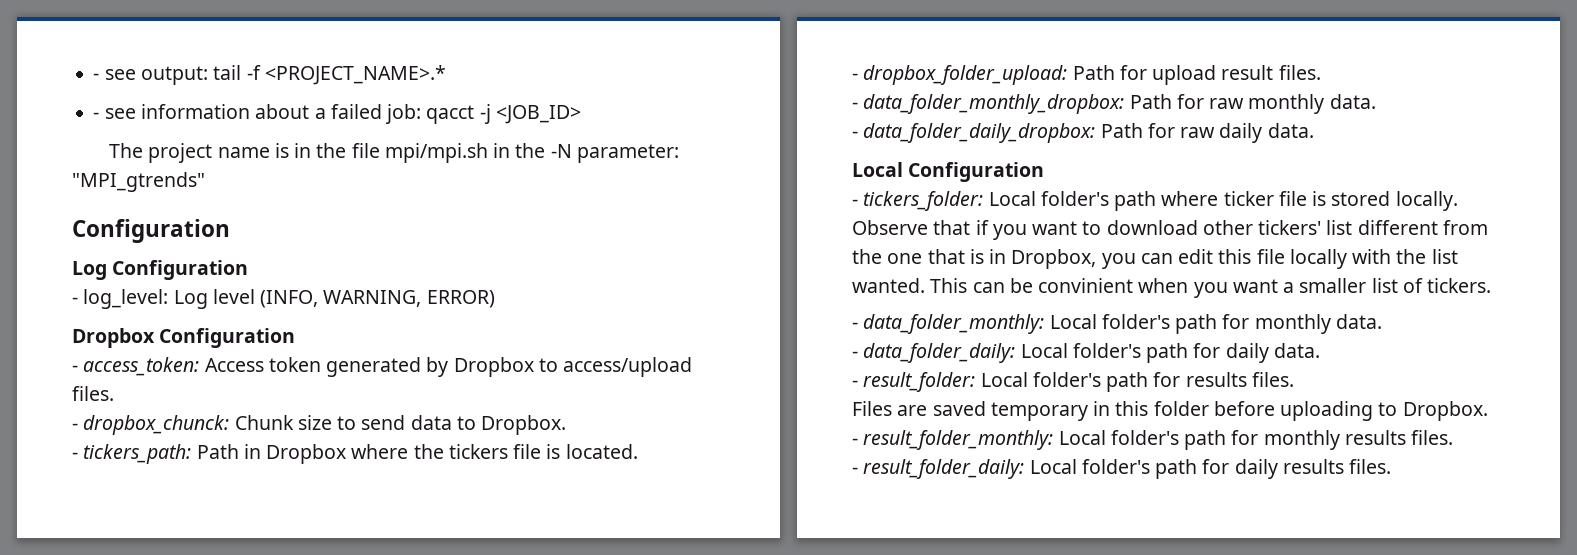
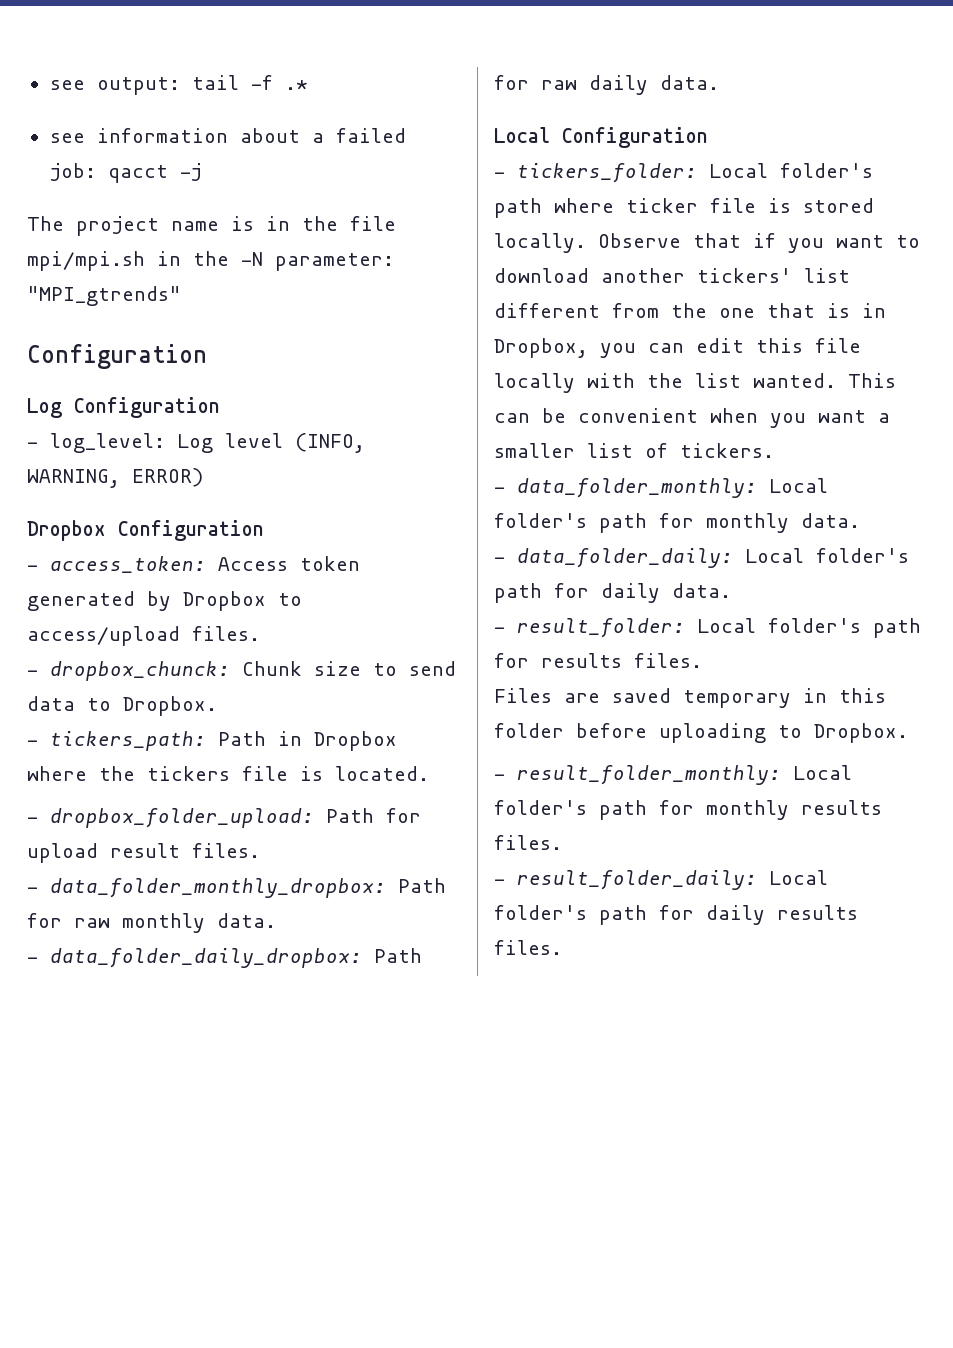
- - see output: tail -f <PROJECT_NAME>.*
- - see information about a failed job: qacct -j <JOB_ID>
+ see output: tail -f .*
+ see information about a failed job: qacct -j
- Observe that if you want to download other tickers' list different from the one that is in Dropbox, you can edit this file locally with the list wanted.
+ Observe that if you want to download another tickers' list different from the one that is in Dropbox, you can edit this file locally with the list wanted.
- This can be convinient when you want a smaller list of tickers.
+ This can be convenient when you want a smaller list of tickers.

